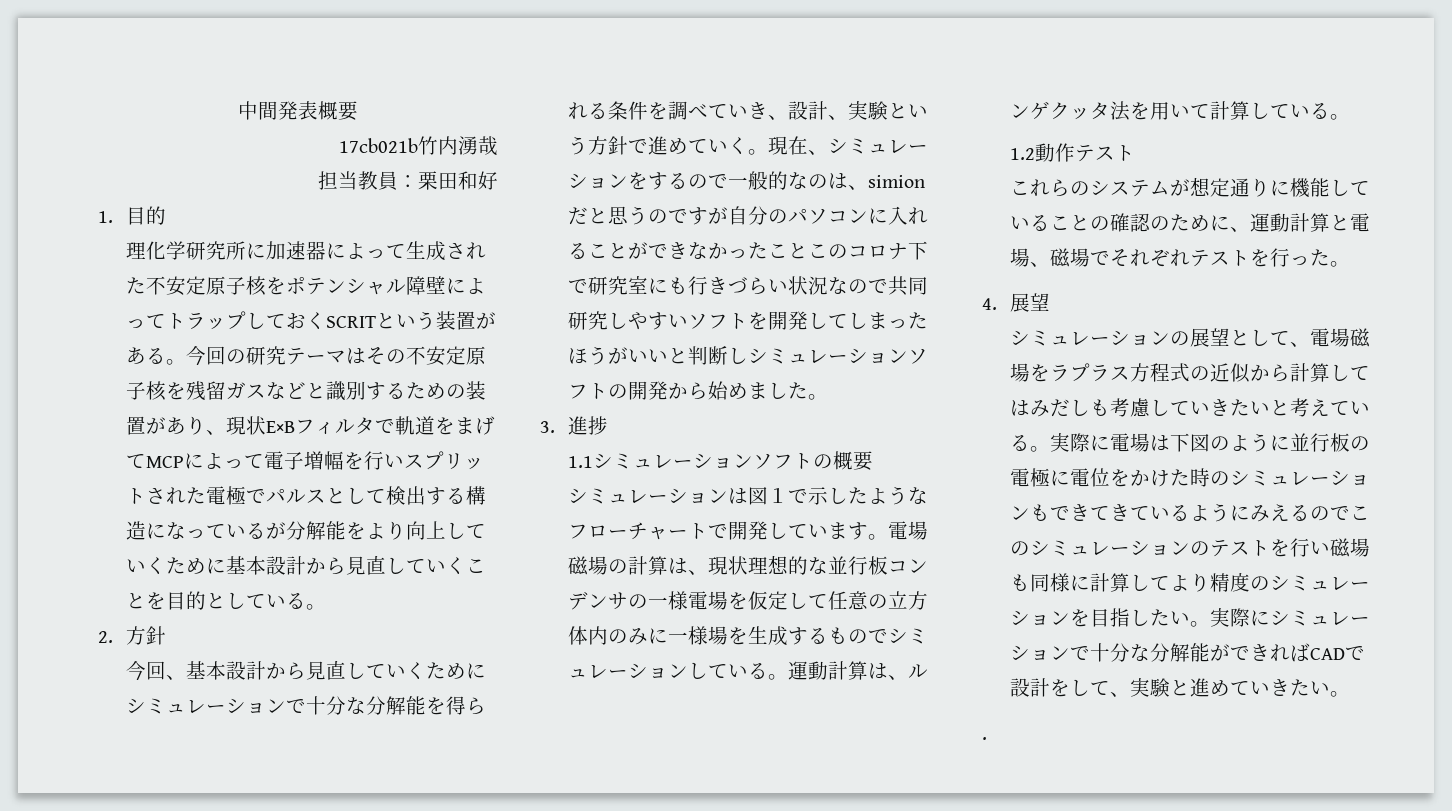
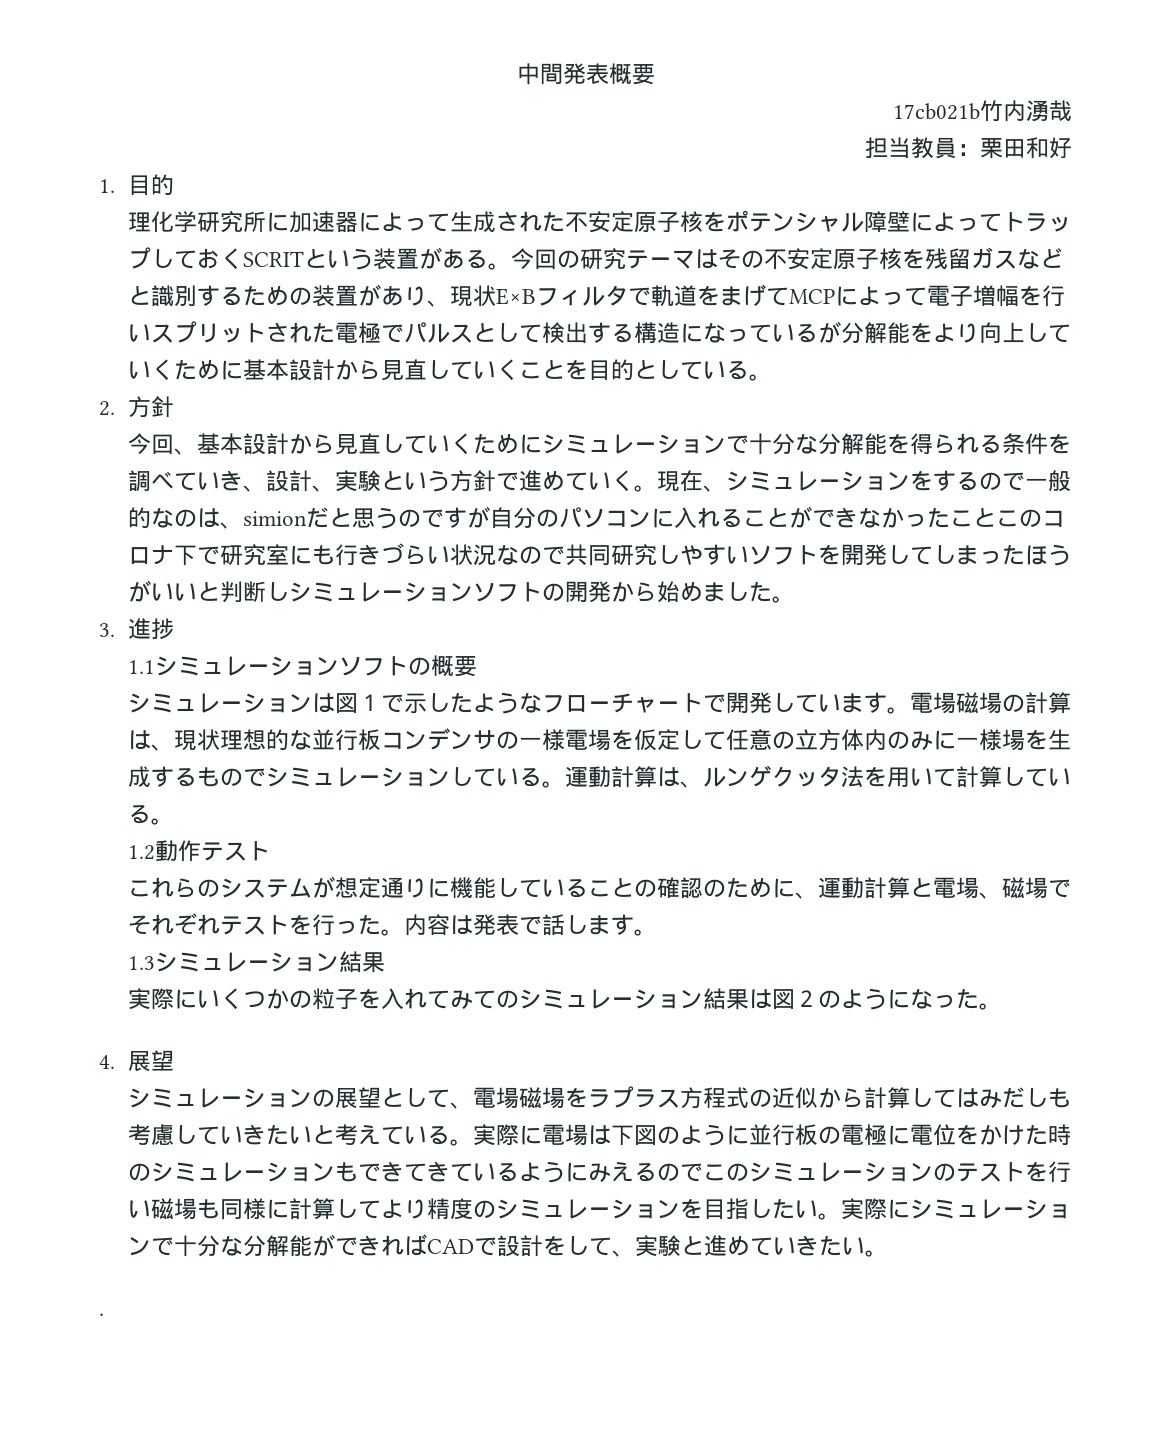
+ 内容は発表で話します。
+ 1.3シミュレーション結果
+ 実際にいくつかの粒子を入れてみてのシミュレーション結果は図２のようになった。

